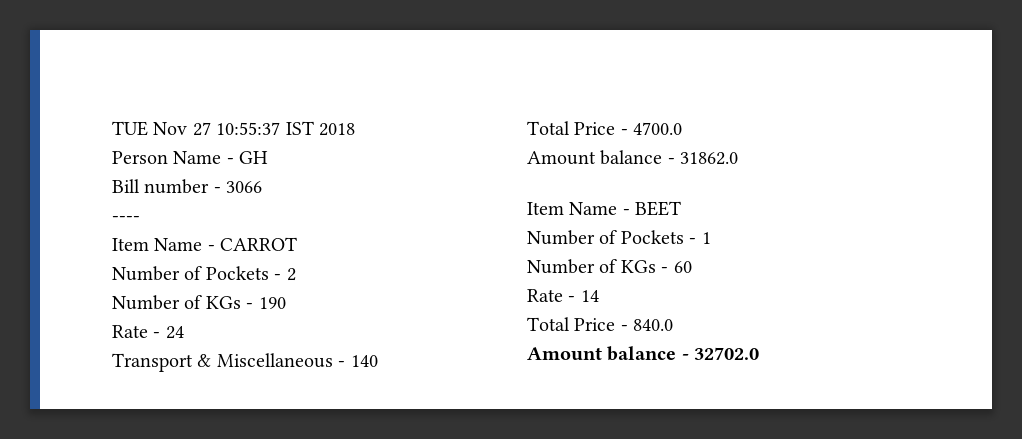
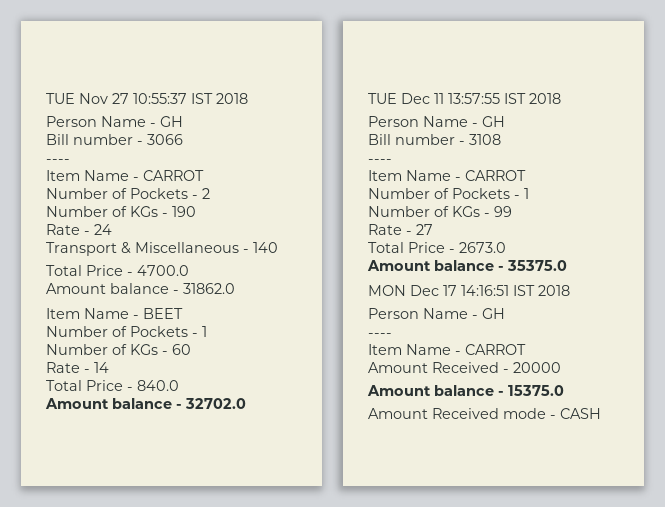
+ TUE Dec 11 13:57:55 IST 2018
+ Person Name - GH
+ Bill number - 3108
+ ----
+ Item Name - CARROT
+ Number of Pockets - 1
+ Number of KGs - 99
+ Rate - 27
+ Total Price - 2673.0
+ Amount balance - 35375.0
+ MON Dec 17 14:16:51 IST 2018
+ Person Name - GH
+ ----
+ Item Name - CARROT
+ Amount Received - 20000
+ Amount balance - 15375.0
+ Amount Received mode - CASH

